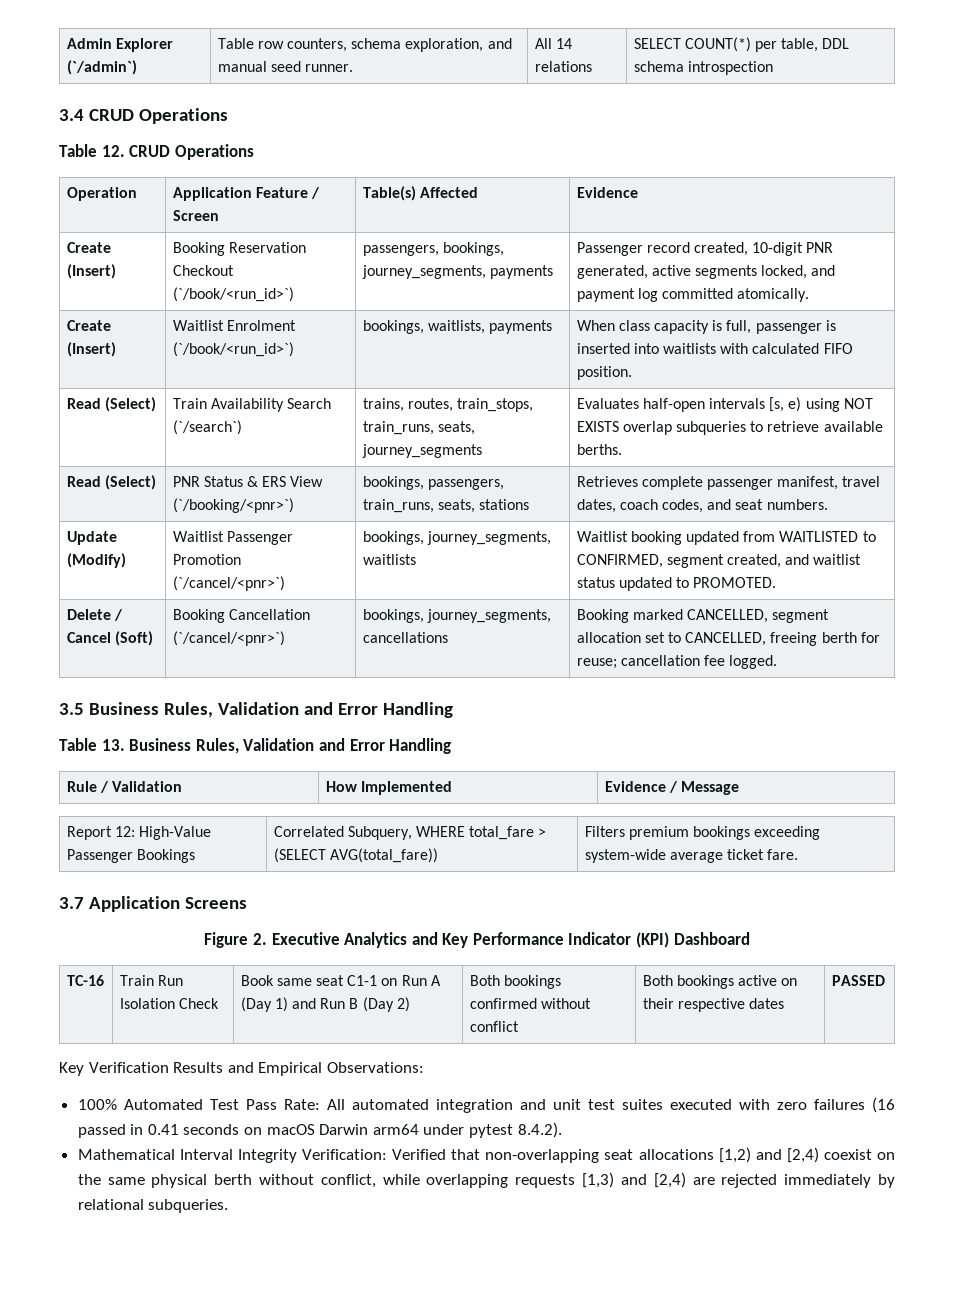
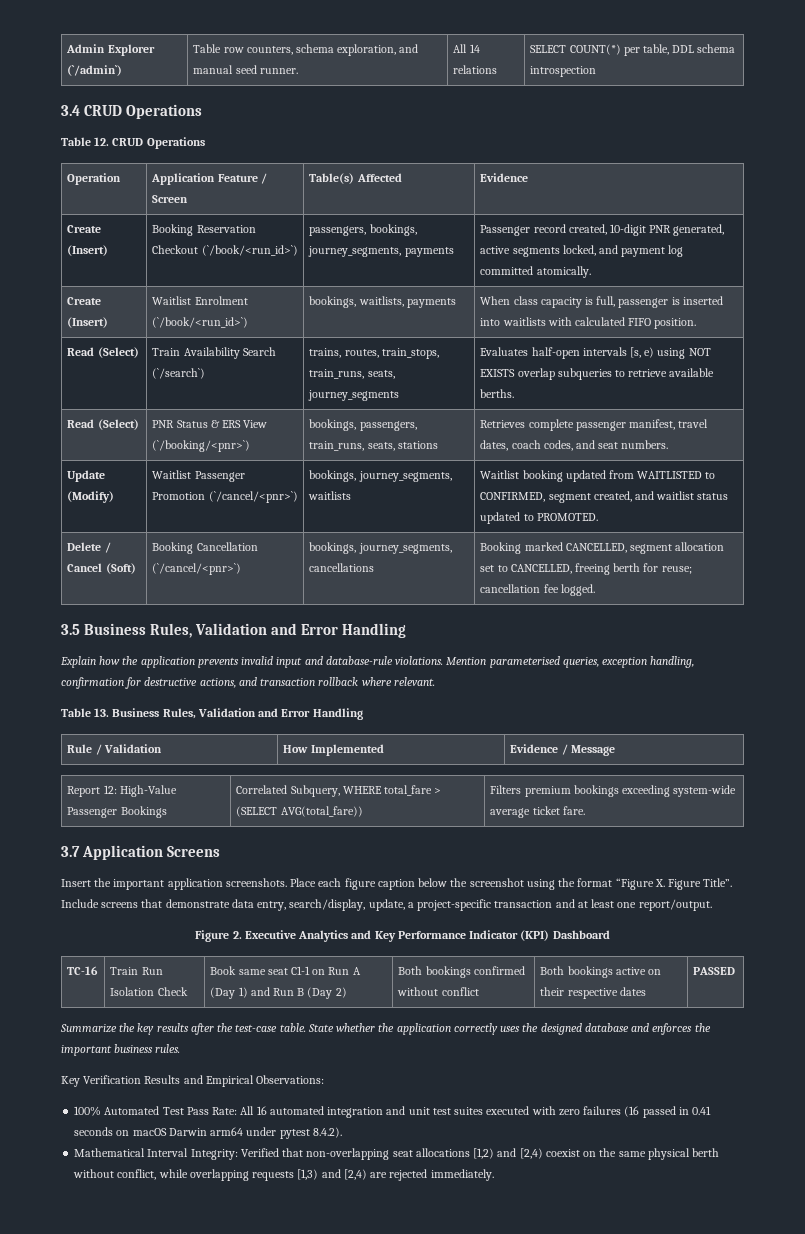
+ Explain how the application prevents invalid input and database-rule violations. Mention parameterised queries, exception handling, confirmation for destructive actions, and transaction rollback where relevant.
+ Insert the important application screenshots. Place each figure caption below the screenshot using the format “Figure X. Figure Title”. Include screens that demonstrate data entry, search/display, update, a project-specific transaction and at least one report/output.
+ Summarize the key results after the test-case table. State whether the application correctly uses the designed database and enforces the important business rules.
- 100% Automated Test Pass Rate: All automated integration and unit test suites executed with zero failures (16 passed in 0.41 seconds on macOS Darwin arm64 under pytest 8.4.2).
+ 100% Automated Test Pass Rate: All 16 automated integration and unit test suites executed with zero failures (16 passed in 0.41 seconds on macOS Darwin arm64 under pytest 8.4.2).
- Mathematical Interval Integrity Verification: Verified that non-overlapping seat allocations [1,2) and [2,4) coexist on the same physical berth without conflict, while overlapping requests [1,3) and [2,4) are rejected immediately by relational subqueries.
+ Mathematical Interval Integrity: Verified that non-overlapping seat allocations [1,2) and [2,4) coexist on the same physical berth without conflict, while overlapping requests [1,3) and [2,4) are rejected immediately.

